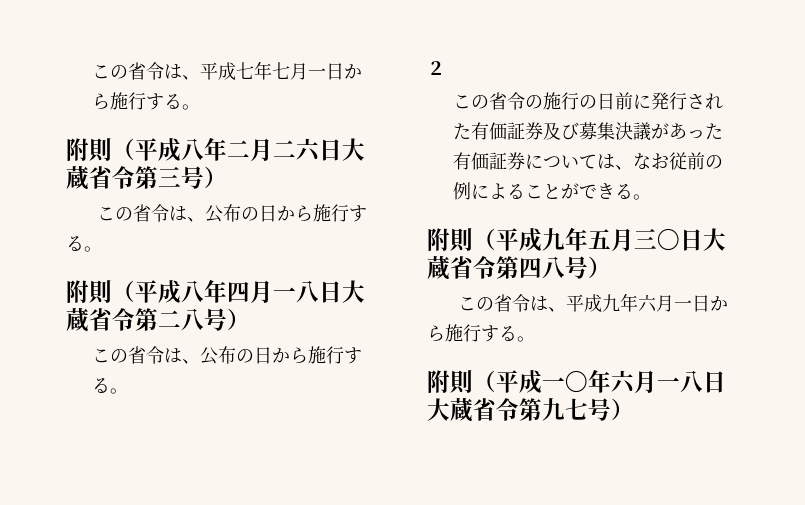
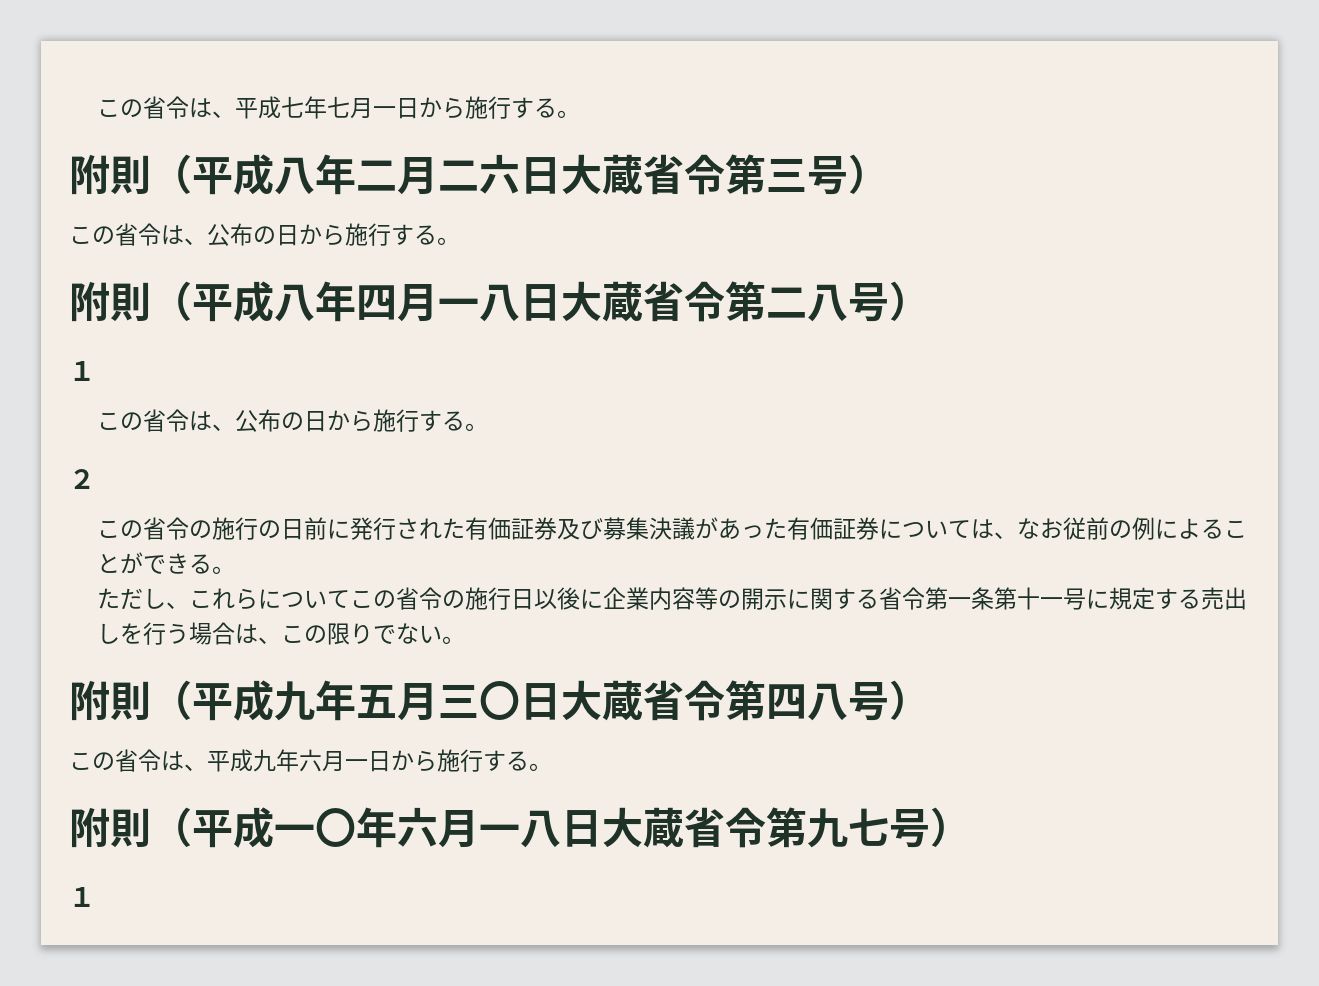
  附則（平成八年四月一八日大蔵省令第二八号）
+ １
+ ただし、これらについてこの省令の施行日以後に企業内容等の開示に関する省令第一条第十一号に規定する売出しを行う場合は、この限りでない。
  附則（平成一〇年六月一八日大蔵省令第九七号）
+ １

